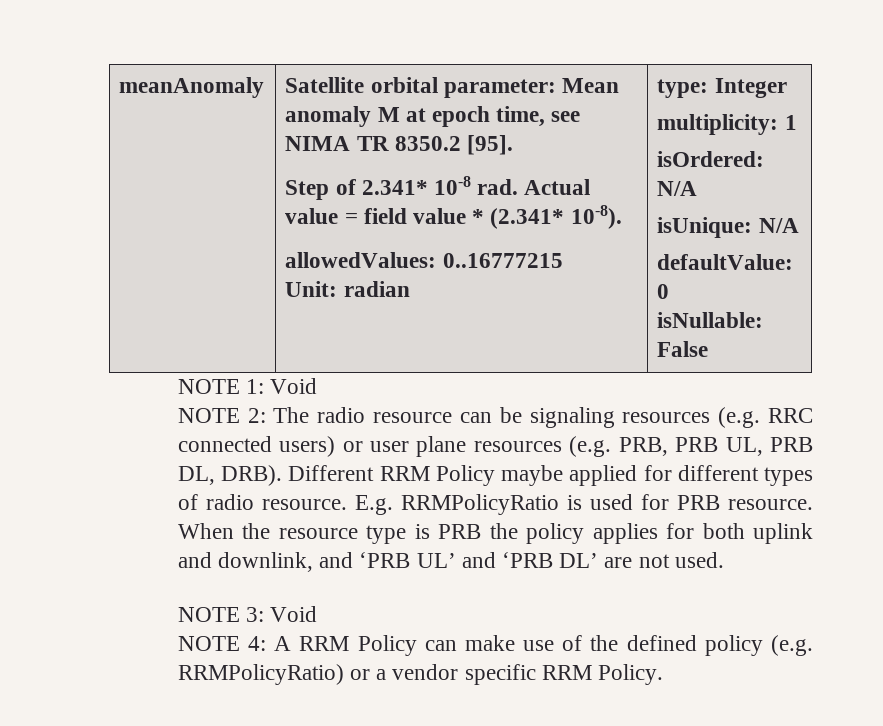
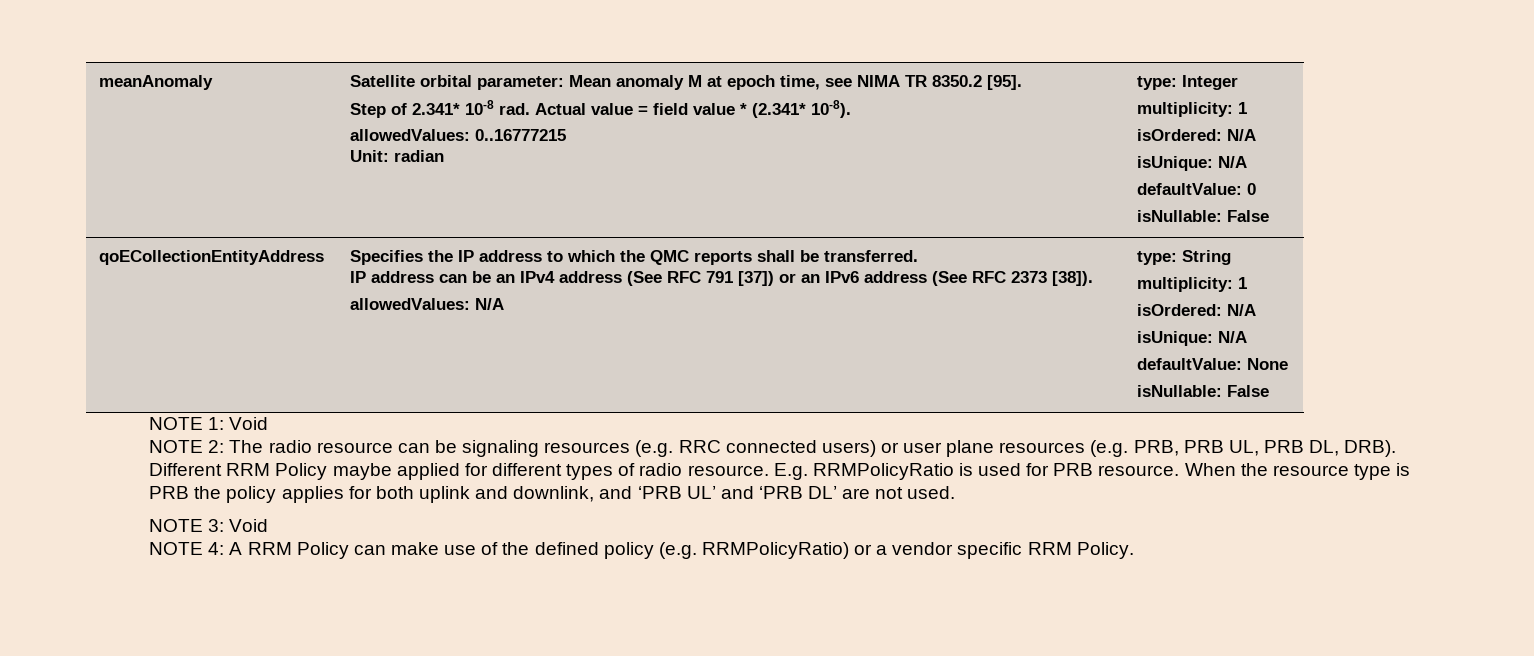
+ qoECollectionEntityAddress | Specifies the IP address to which the QMC reports shall be transferred.
+ IP address can be an IPv4 address (See RFC 791 [37]) or an IPv6 address (See RFC 2373 [38]).
+ allowedValues: N/A | type: String
+ multiplicity: 1
+ isOrdered: N/A
+ isUnique: N/A
+ defaultValue: None
+ isNullable: False

